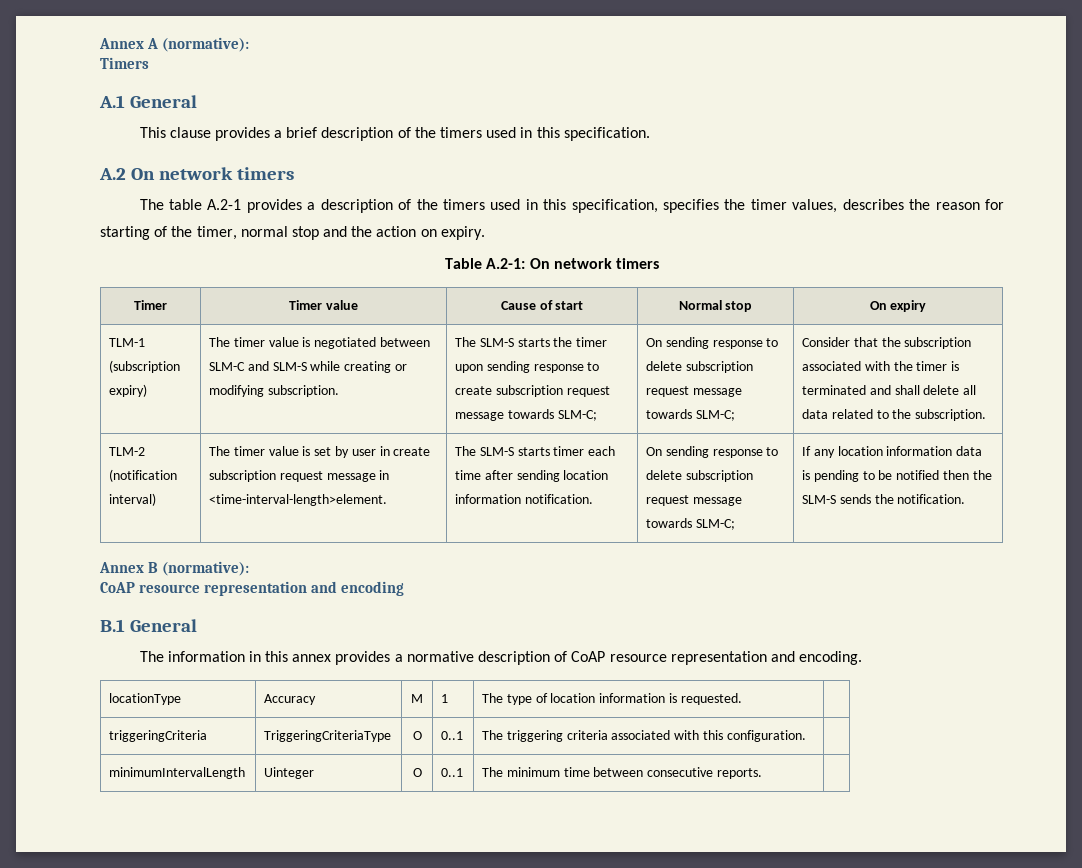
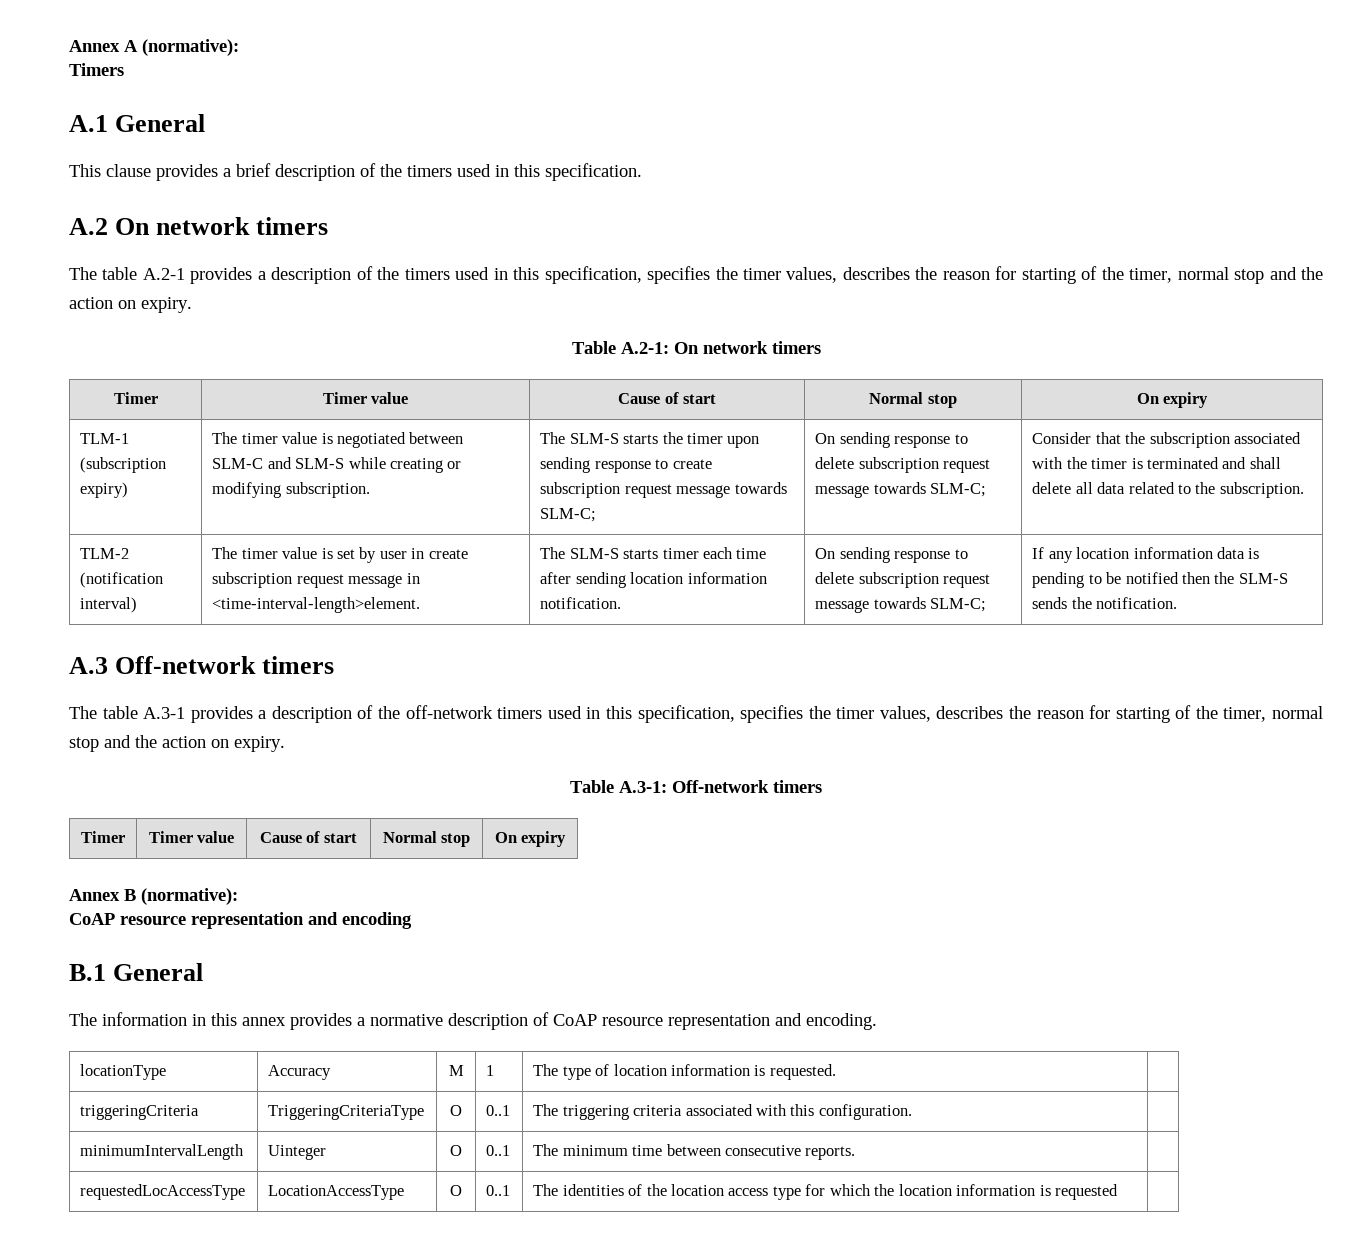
+ A.3 Off-network timers
+ The table A.3-1 provides a description of the off-network timers used in this specification, specifies the timer values, describes the reason for starting of the timer, normal stop and the action on expiry.
+ Table A.3-1: Off-network timers
+ Timer | Timer value | Cause of start | Normal stop | On expiry
+ requestedLocAccessType | LocationAccessType | O | 0..1 | The identities of the location access type for which the location information is requested |

